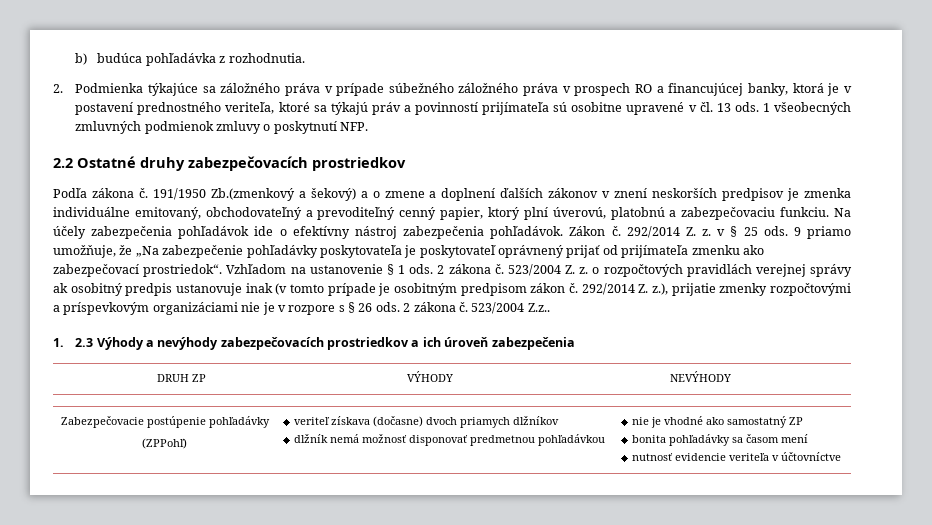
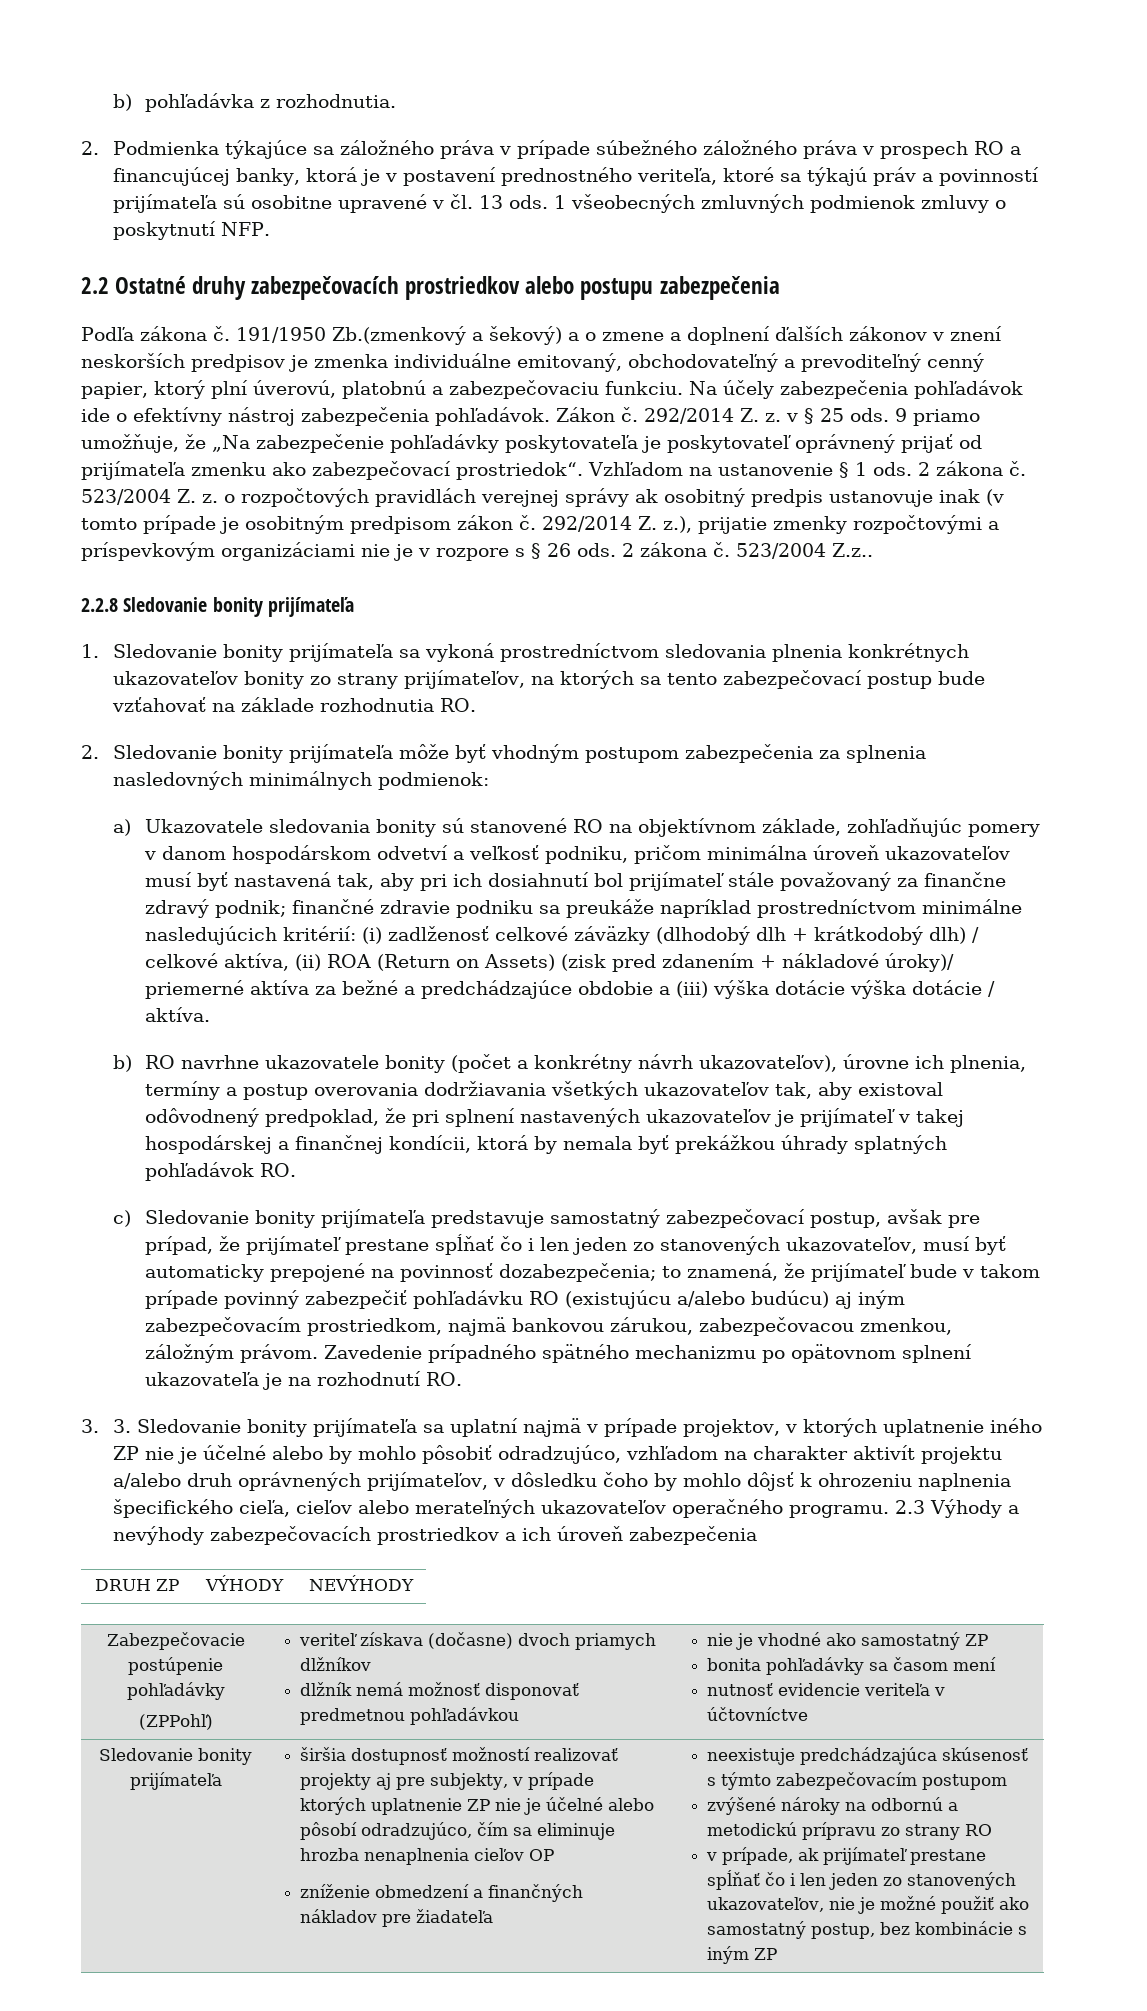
- b) budúca pohľadávka z rozhodnutia.
+ b) pohľadávka z rozhodnutia.
- 2.2 Ostatné druhy zabezpečovacích prostriedkov
+ 2.2 Ostatné druhy zabezpečovacích prostriedkov alebo postupu zabezpečenia
- 1. 2.3 Výhody a nevýhody zabezpečovacích prostriedkov a ich úroveň zabezpečenia
+ 2.2.8 Sledovanie bonity prijímateľa
+ 1. Sledovanie bonity prijímateľa sa vykoná prostredníctvom sledovania plnenia konkrétnych ukazovateľov bonity zo strany prijímateľov, na ktorých sa tento zabezpečovací postup bude vzťahovať na základe rozhodnutia RO.
+ 2. Sledovanie bonity prijímateľa môže byť vhodným postupom zabezpečenia za splnenia nasledovných minimálnych podmienok:
+ a) Ukazovatele sledovania bonity sú stanovené RO na objektívnom základe, zohľadňujúc pomery v danom hospodárskom odvetví a veľkosť podniku, pričom minimálna úroveň ukazovateľov musí byť nastavená tak, aby pri ich dosiahnutí bol prijímateľ stále považovaný za finančne zdravý podnik; finančné zdravie podniku sa preukáže napríklad prostredníctvom minimálne nasledujúcich kritérií: (i) zadlženosť celkové záväzky (dlhodobý dlh + krátkodobý dlh) / celkové aktíva, (ii) ROA (Return on Assets) (zisk pred zdanením + nákladové úroky)/ priemerné aktíva za bežné a predchádzajúce obdobie a (iii) výška dotácie výška dotácie / aktíva.
+ b) RO navrhne ukazovatele bonity (počet a konkrétny návrh ukazovateľov), úrovne ich plnenia, termíny a postup overovania dodržiavania všetkých ukazovateľov tak, aby existoval odôvodnený predpoklad, že pri splnení nastavených ukazovateľov je prijímateľ v takej hospodárskej a finančnej kondícii, ktorá by nemala byť prekážkou úhrady splatných pohľadávok RO.
+ c) Sledovanie bonity prijímateľa predstavuje samostatný zabezpečovací postup, avšak pre prípad, že prijímateľ prestane spĺňať čo i len jeden zo stanovených ukazovateľov, musí byť automaticky prepojené na povinnosť dozabezpečenia; to znamená, že prijímateľ bude v takom prípade povinný zabezpečiť pohľadávku RO (existujúcu a/alebo budúcu) aj iným zabezpečovacím prostriedkom, najmä bankovou zárukou, zabezpečovacou zmenkou, záložným právom. Zavedenie prípadného spätného mechanizmu po opätovnom splnení ukazovateľa je na rozhodnutí RO.
+ 3. 3. Sledovanie bonity prijímateľa sa uplatní najmä v prípade projektov, v ktorých uplatnenie iného ZP nie je účelné alebo by mohlo pôsobiť odradzujúco, vzhľadom na charakter aktivít projektu a/alebo druh oprávnených prijímateľov, v dôsledku čoho by mohlo dôjsť k ohrozeniu naplnenia špecifického cieľa, cieľov alebo merateľných ukazovateľov operačného programu. 2.3 Výhody a nevýhody zabezpečovacích prostriedkov a ich úroveň zabezpečenia
+ Sledovanie bonity prijímateľa | širšia dostupnosť možností realizovať projekty aj pre subjekty, v prípade ktorých uplatnenie ZP nie je účelné alebo pôsobí odradzujúco, čím sa eliminuje hrozba nenaplnenia cieľov OP
+ zníženie obmedzení a finančných nákladov pre žiadateľa | neexistuje predchádzajúca skúsenosť s týmto zabezpečovacím postupom
+ zvýšené nároky na odbornú a metodickú prípravu zo strany RO
+ v prípade, ak prijímateľ prestane spĺňať čo i len jeden zo stanovených ukazovateľov, nie je možné použiť ako samostatný postup, bez kombinácie s iným ZP

